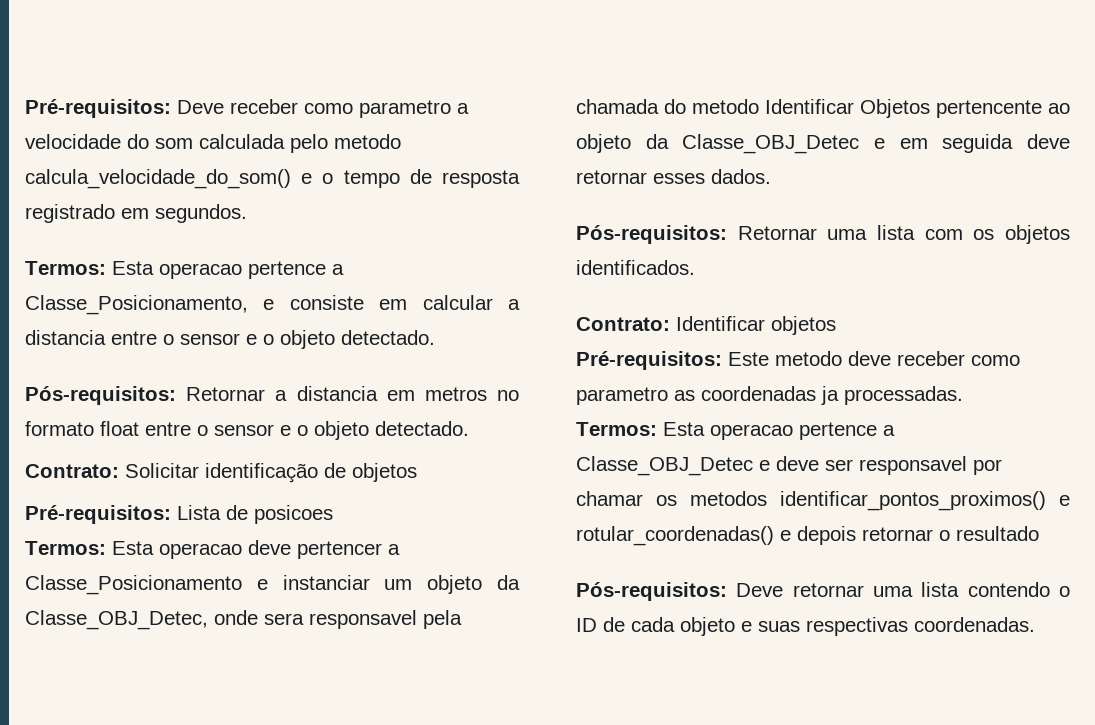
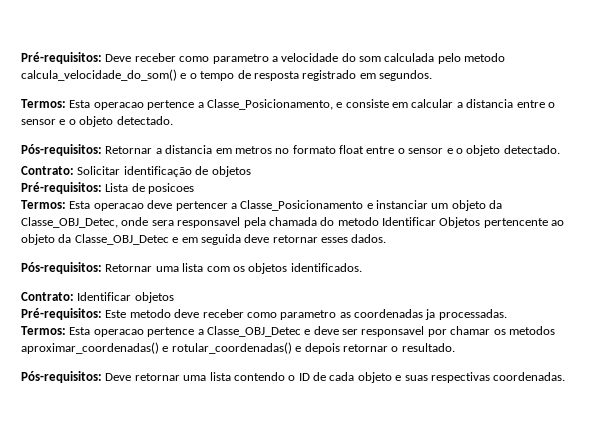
- Termos: Esta operacao pertence a Classe_OBJ_Detec e deve ser responsavel por chamar os metodos identificar_pontos_proximos() e rotular_coordenadas() e depois retornar o resultado
+ Termos: Esta operacao pertence a Classe_OBJ_Detec e deve ser responsavel por chamar os metodos aproximar_coordenadas() e rotular_coordenadas() e depois retornar o resultado.

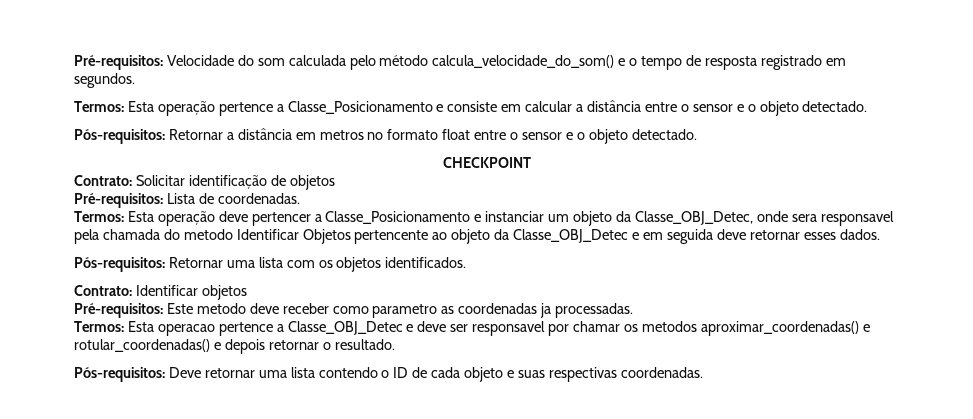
- Pré-requisitos: Deve receber como parametro a velocidade do som calculada pelo metodo calcula_velocidade_do_som() e o tempo de resposta registrado em segundos.
+ Pré-requisitos: Velocidade do som calculada pelo método calcula_velocidade_do_som() e o tempo de resposta registrado em segundos.
- Termos: Esta operacao pertence a Classe_Posicionamento, e consiste em calcular a distancia entre o sensor e o objeto detectado.
+ Termos: Esta operação pertence a Classe_Posicionamento e consiste em calcular a distância entre o sensor e o objeto detectado.
- Pós-requisitos: Retornar a distancia em metros no formato float entre o sensor e o objeto detectado.
+ Pós-requisitos: Retornar a distância em metros no formato float entre o sensor e o objeto detectado.
+ CHECKPOINT
- Pré-requisitos: Lista de posicoes
- Termos: Esta operacao deve pertencer a Classe_Posicionamento e instanciar um objeto da Classe_OBJ_Detec, onde sera responsavel pela chamada do metodo Identificar Objetos pertencente ao objeto da Classe_OBJ_Detec e em seguida deve retornar esses dados.
+ Pré-requisitos: Lista de coordenadas.
+ Termos: Esta operação deve pertencer a Classe_Posicionamento e instanciar um objeto da Classe_OBJ_Detec, onde sera responsavel pela chamada do metodo Identificar Objetos pertencente ao objeto da Classe_OBJ_Detec e em seguida deve retornar esses dados.

